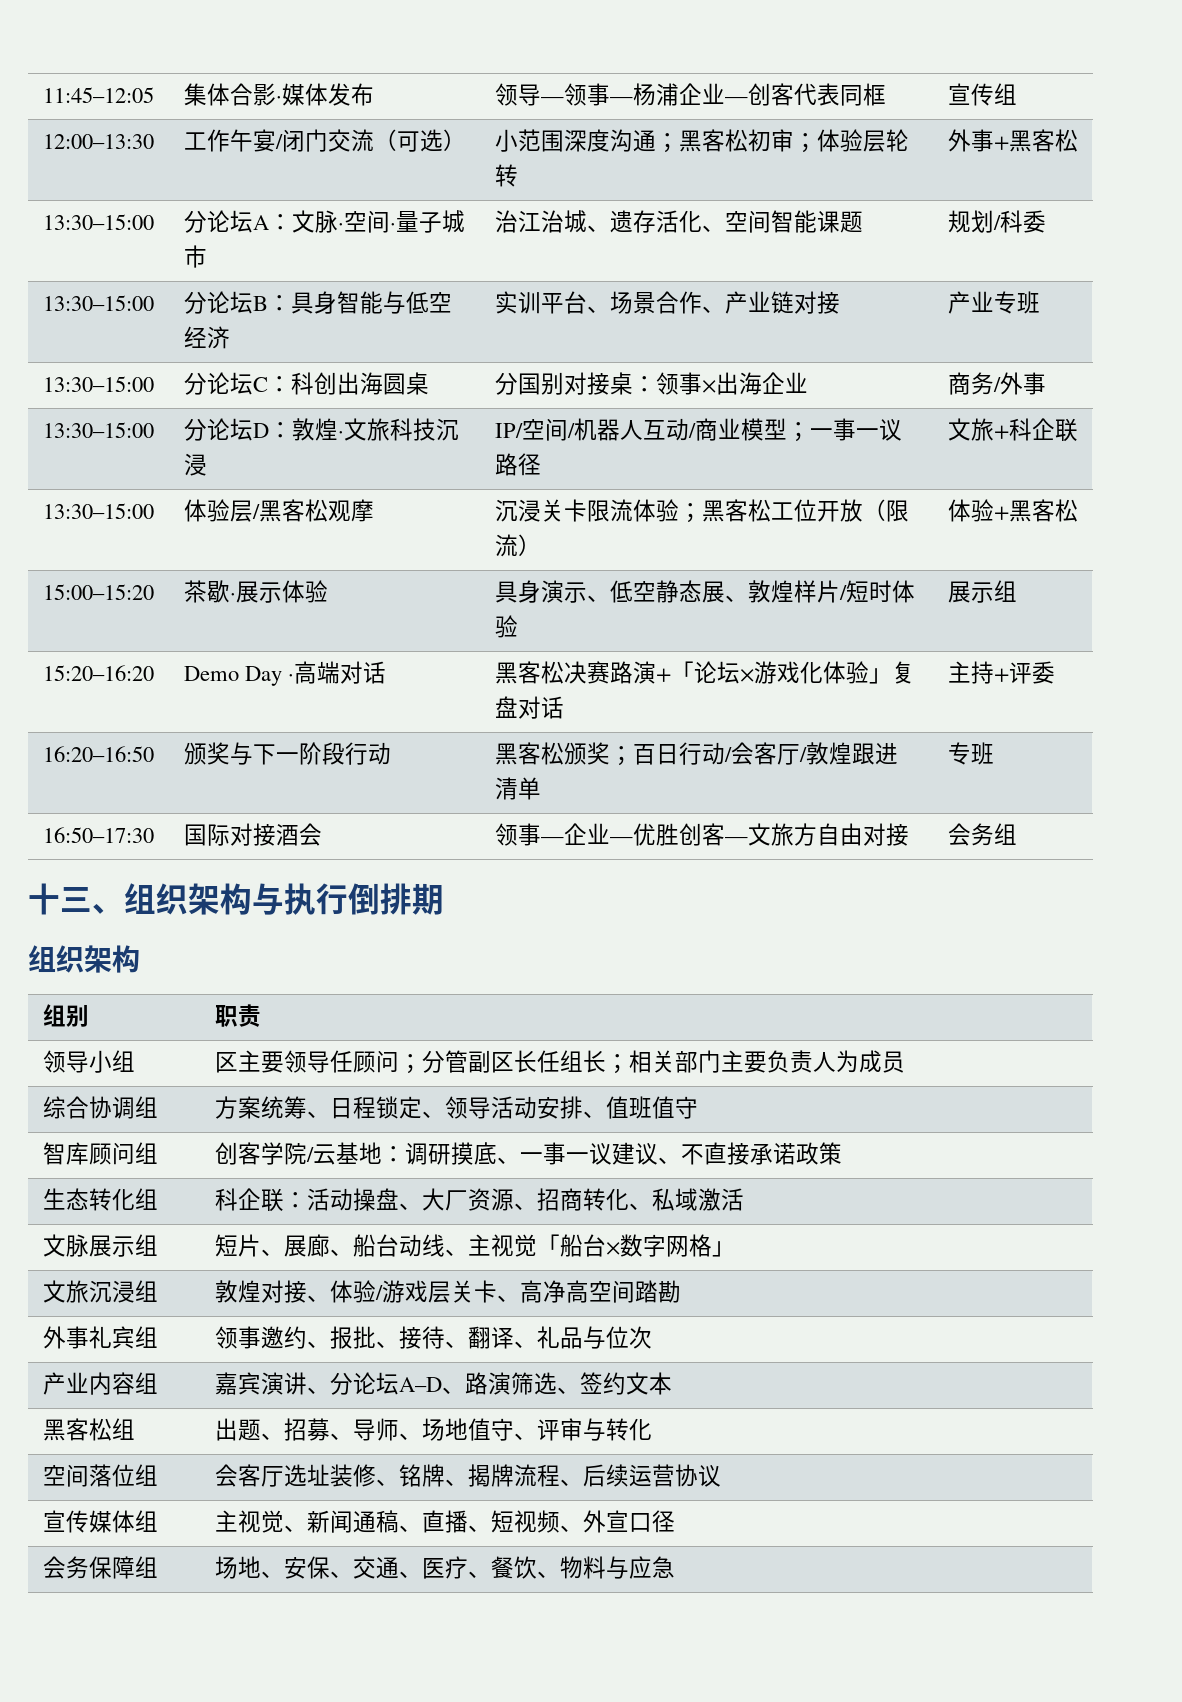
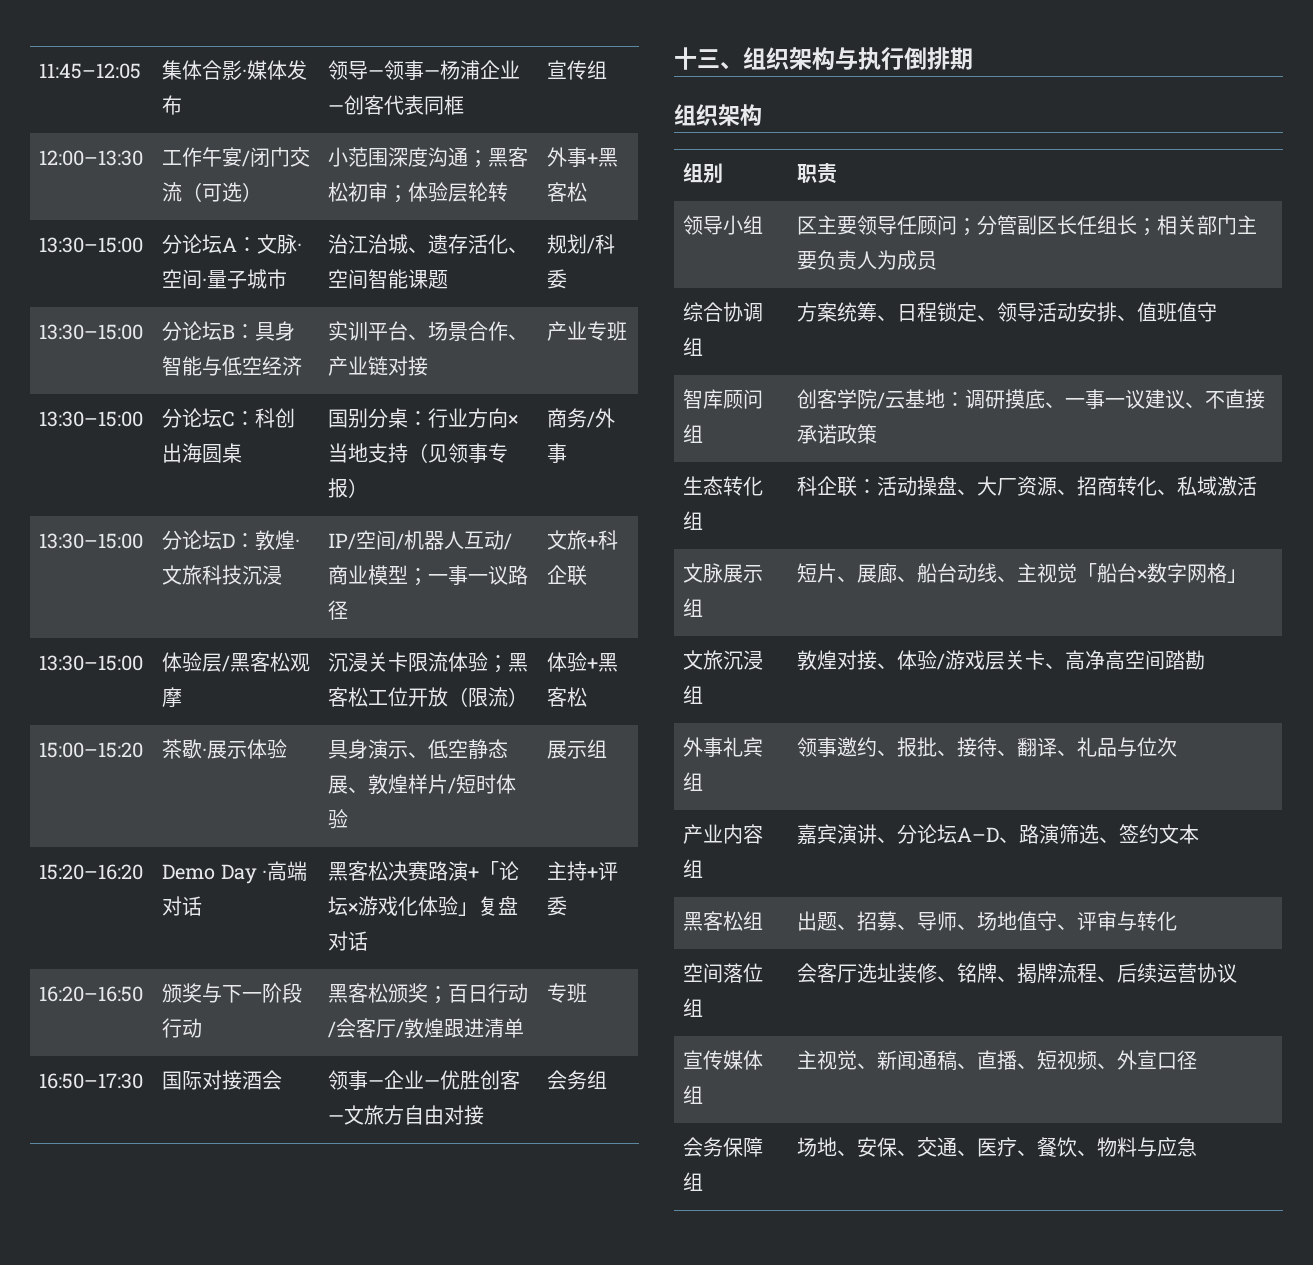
- 13:30–15:00 | 分论坛C：科创出海圆桌 | 分国别对接桌：领事×出海企业 | 商务/外事
+ 13:30–15:00 | 分论坛C：科创出海圆桌 | 国别分桌：行业方向×当地支持（见领事专报） | 商务/外事

